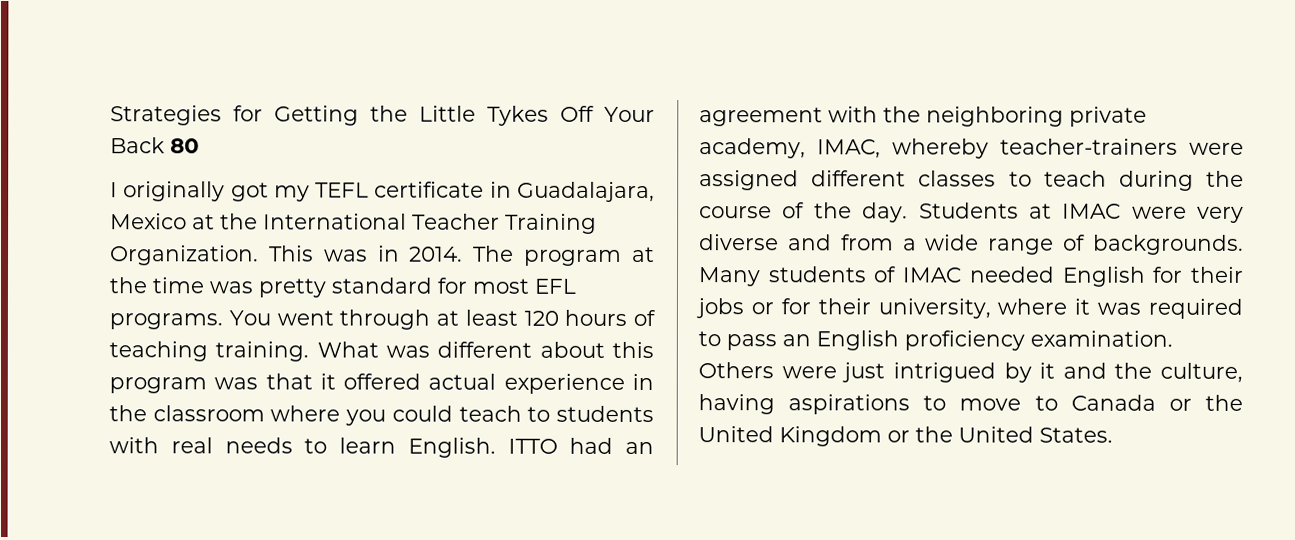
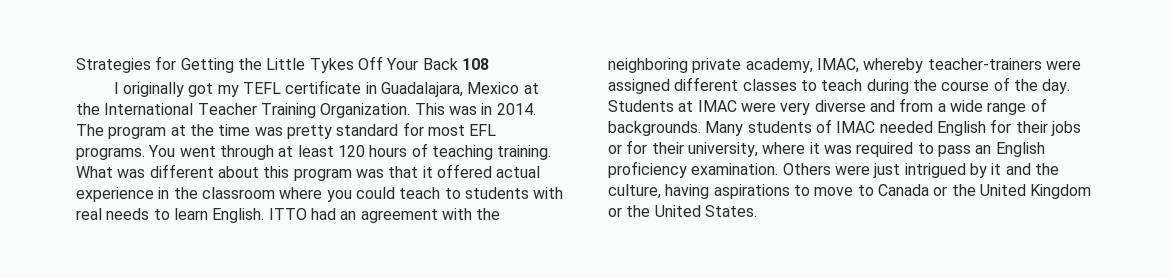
- Strategies for Getting the Little Tykes Off Your Back 80
+ Strategies for Getting the Little Tykes Off Your Back 108

